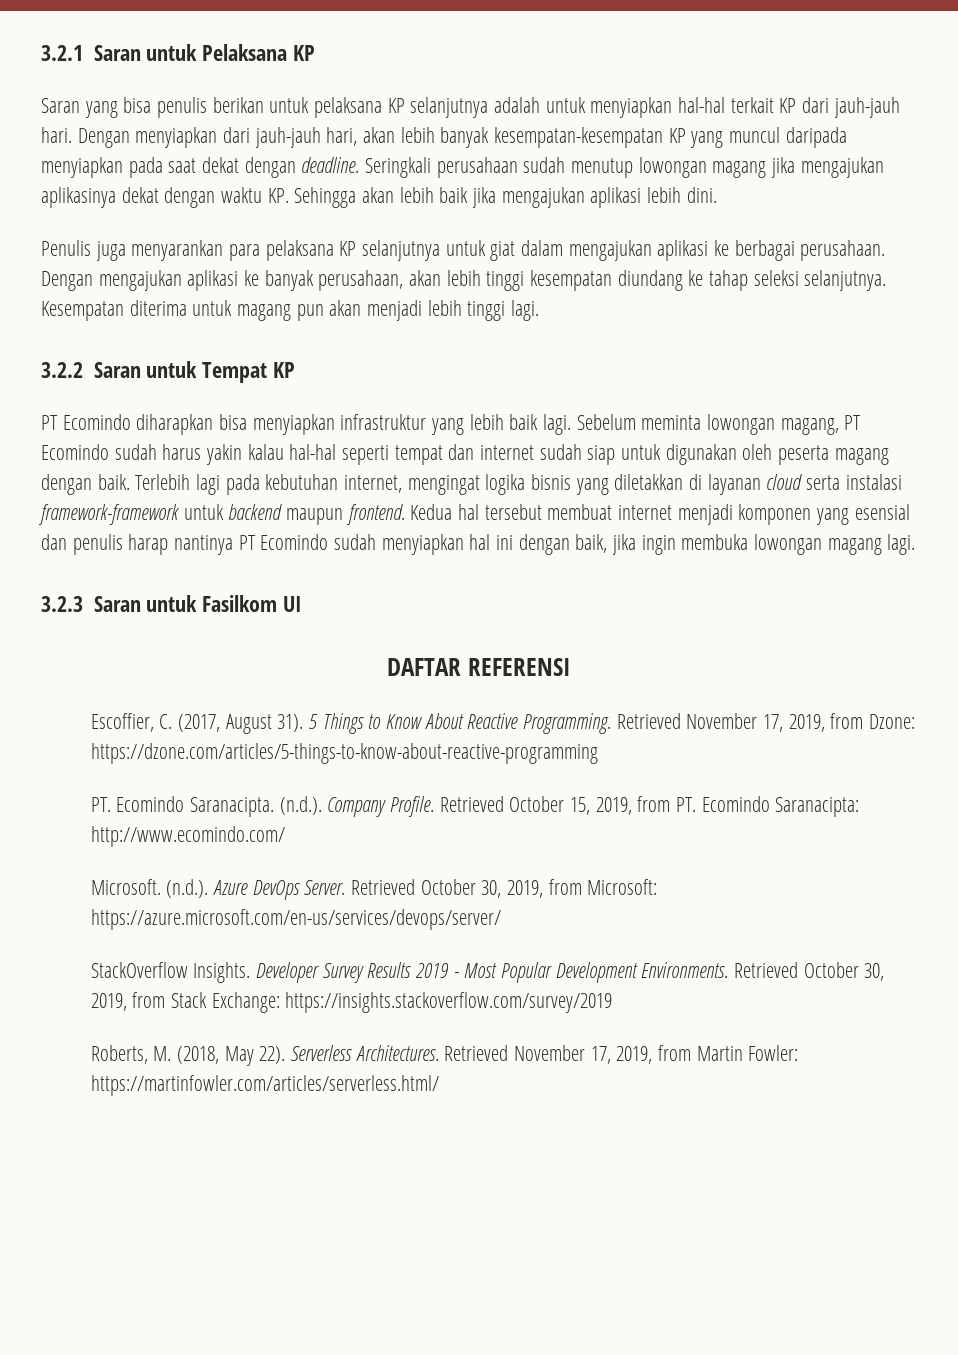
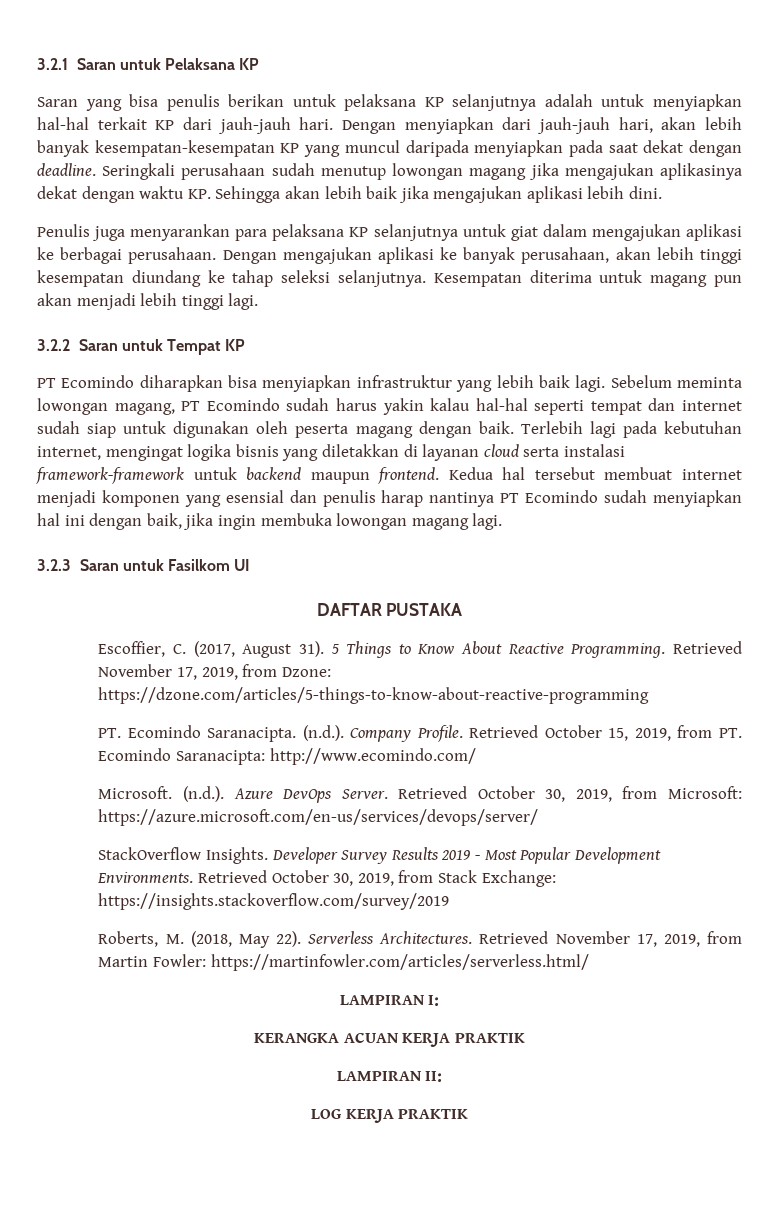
- DAFTAR REFERENSI
+ DAFTAR PUSTAKA
+ LAMPIRAN I:
+ KERANGKA ACUAN KERJA PRAKTIK
+ LAMPIRAN II:
+ LOG KERJA PRAKTIK

